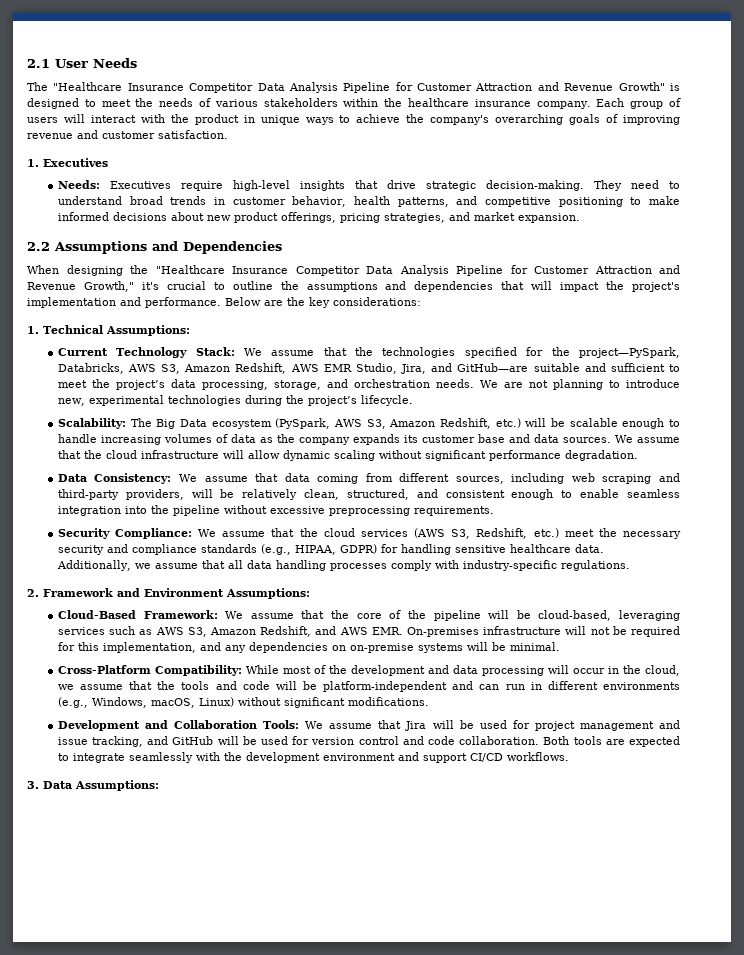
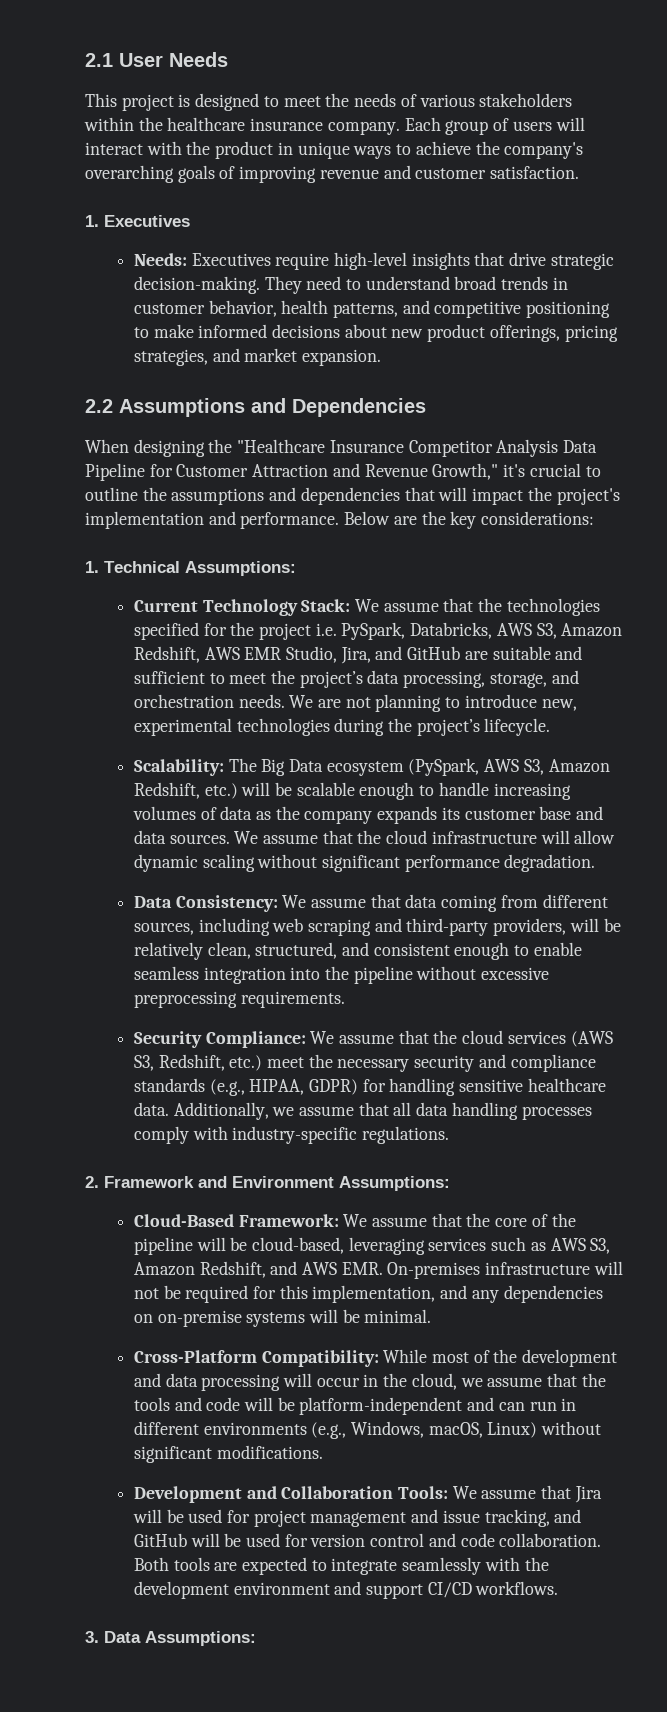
- The "Healthcare Insurance Competitor Data Analysis Pipeline for Customer Attraction and Revenue Growth" is designed to meet the needs of various stakeholders within the healthcare insurance company.
+ This project is designed to meet the needs of various stakeholders within the healthcare insurance company.
- When designing the "Healthcare Insurance Competitor Data Analysis Pipeline for Customer Attraction and Revenue Growth," it's crucial to outline the assumptions and dependencies that will impact the project's implementation and performance.
+ When designing the "Healthcare Insurance Competitor Analysis Data Pipeline for Customer Attraction and Revenue Growth," it's crucial to outline the assumptions and dependencies that will impact the project's implementation and performance.
- Current Technology Stack: We assume that the technologies specified for the project—PySpark, Databricks, AWS S3, Amazon Redshift, AWS EMR Studio, Jira, and GitHub—are suitable and sufficient to meet the project’s data processing, storage, and orchestration needs.
+ Current Technology Stack: We assume that the technologies specified for the project i.e. PySpark, Databricks, AWS S3, Amazon Redshift, AWS EMR Studio, Jira, and GitHub are suitable and sufficient to meet the project’s data processing, storage, and orchestration needs.

